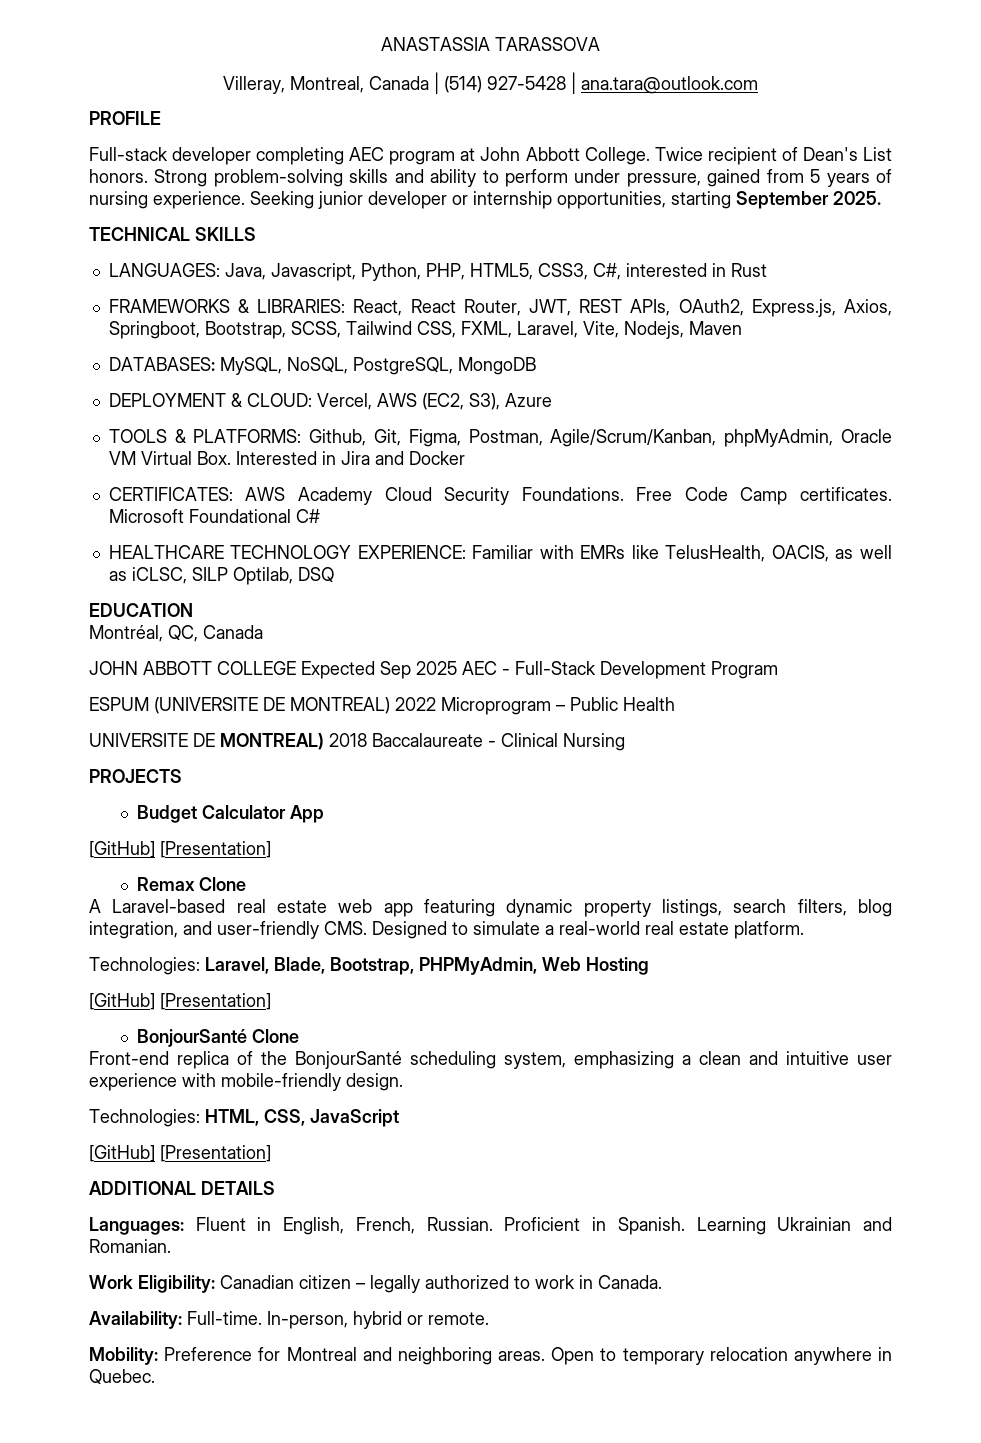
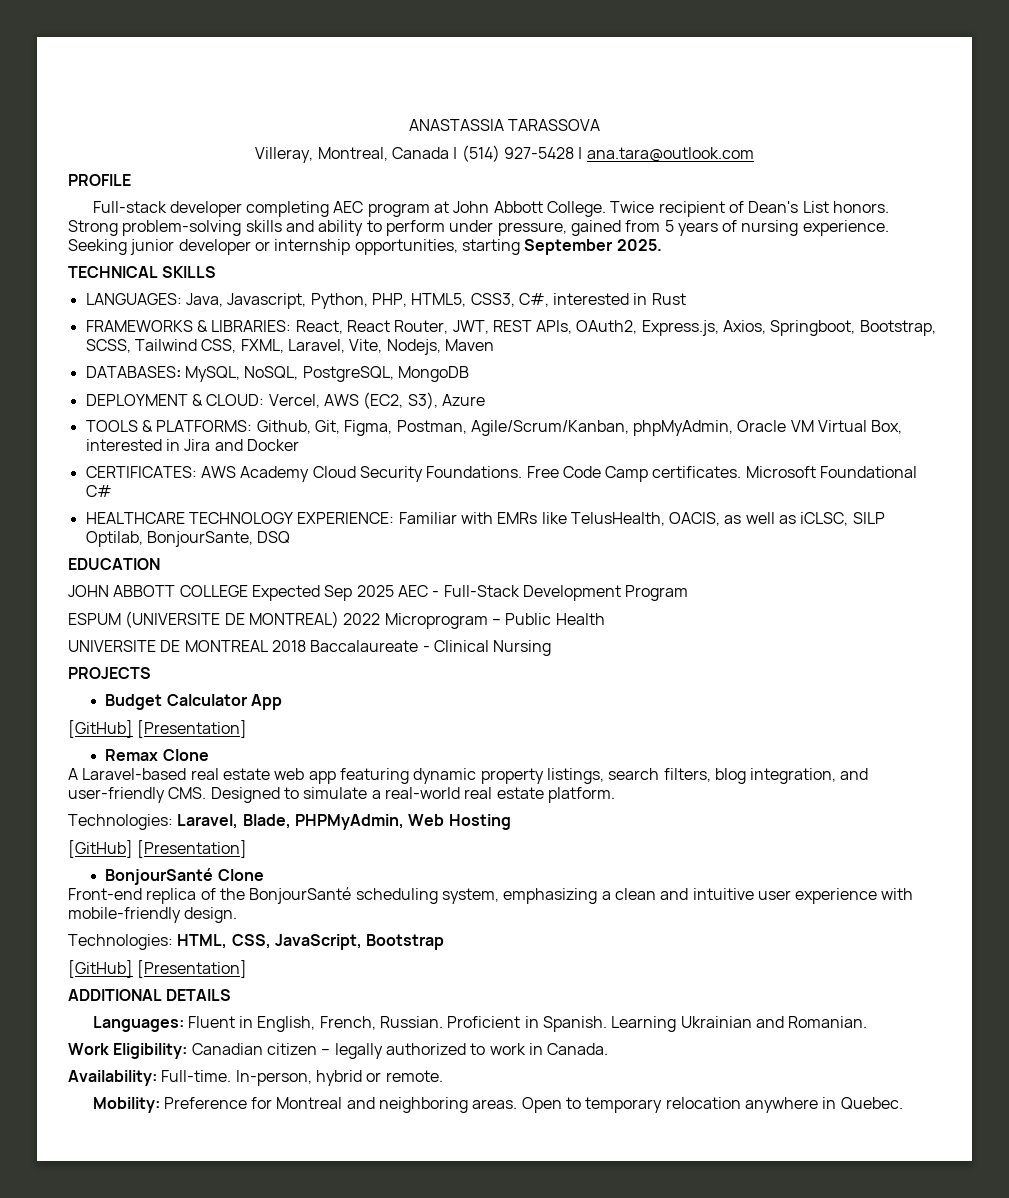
- TOOLS & PLATFORMS: Github, Git, Figma, Postman, Agile/Scrum/Kanban, phpMyAdmin, Oracle VM Virtual Box. Interested in Jira and Docker
+ TOOLS & PLATFORMS: Github, Git, Figma, Postman, Agile/Scrum/Kanban, phpMyAdmin, Oracle VM Virtual Box, interested in Jira and Docker
- HEALTHCARE TECHNOLOGY EXPERIENCE: Familiar with EMRs like TelusHealth, OACIS, as well as iCLSC, SILP Optilab, DSQ
+ HEALTHCARE TECHNOLOGY EXPERIENCE: Familiar with EMRs like TelusHealth, OACIS, as well as iCLSC, SILP Optilab, BonjourSante, DSQ
- Montréal, QC, Canada
- UNIVERSITE DE MONTREAL) 2018 Baccalaureate - Clinical Nursing
+ UNIVERSITE DE MONTREAL 2018 Baccalaureate - Clinical Nursing
- Technologies: Laravel, Blade, Bootstrap, PHPMyAdmin, Web Hosting
+ Technologies: Laravel, Blade, PHPMyAdmin, Web Hosting
- Technologies: HTML, CSS, JavaScript
+ Technologies: HTML, CSS, JavaScript, Bootstrap

